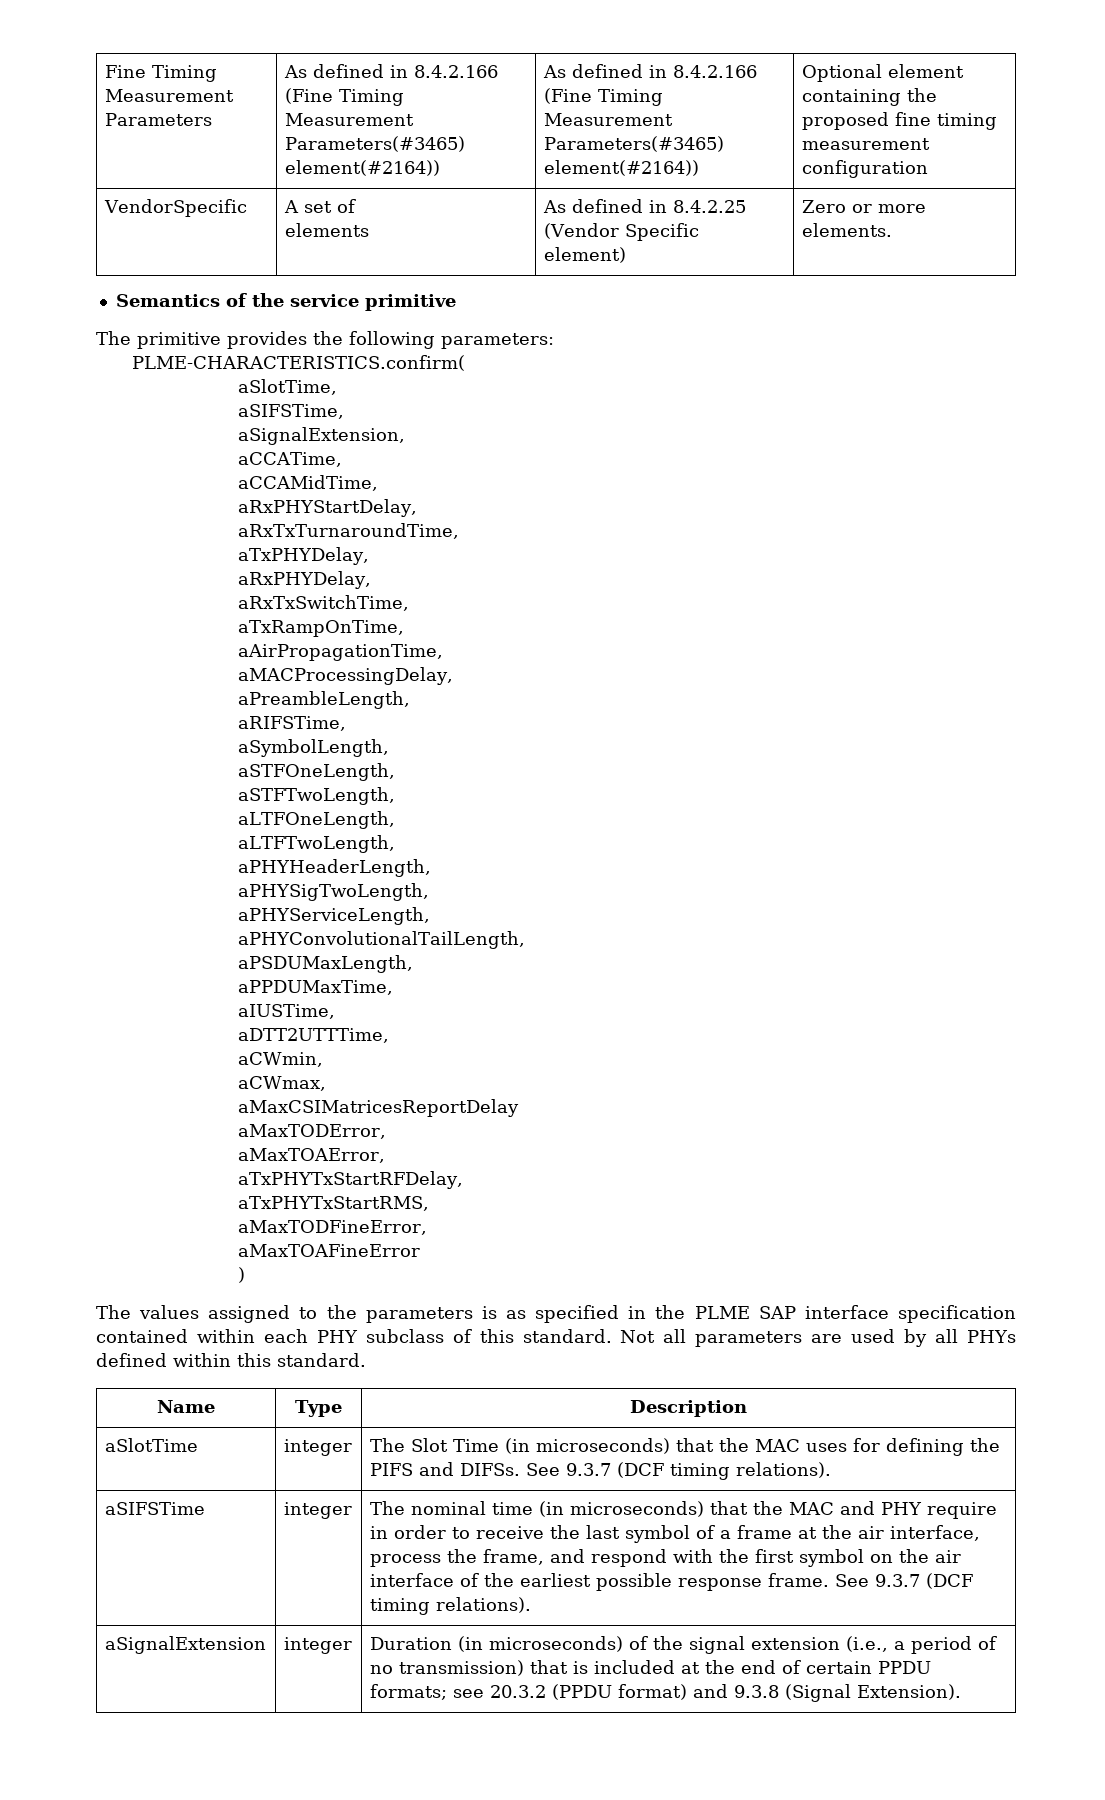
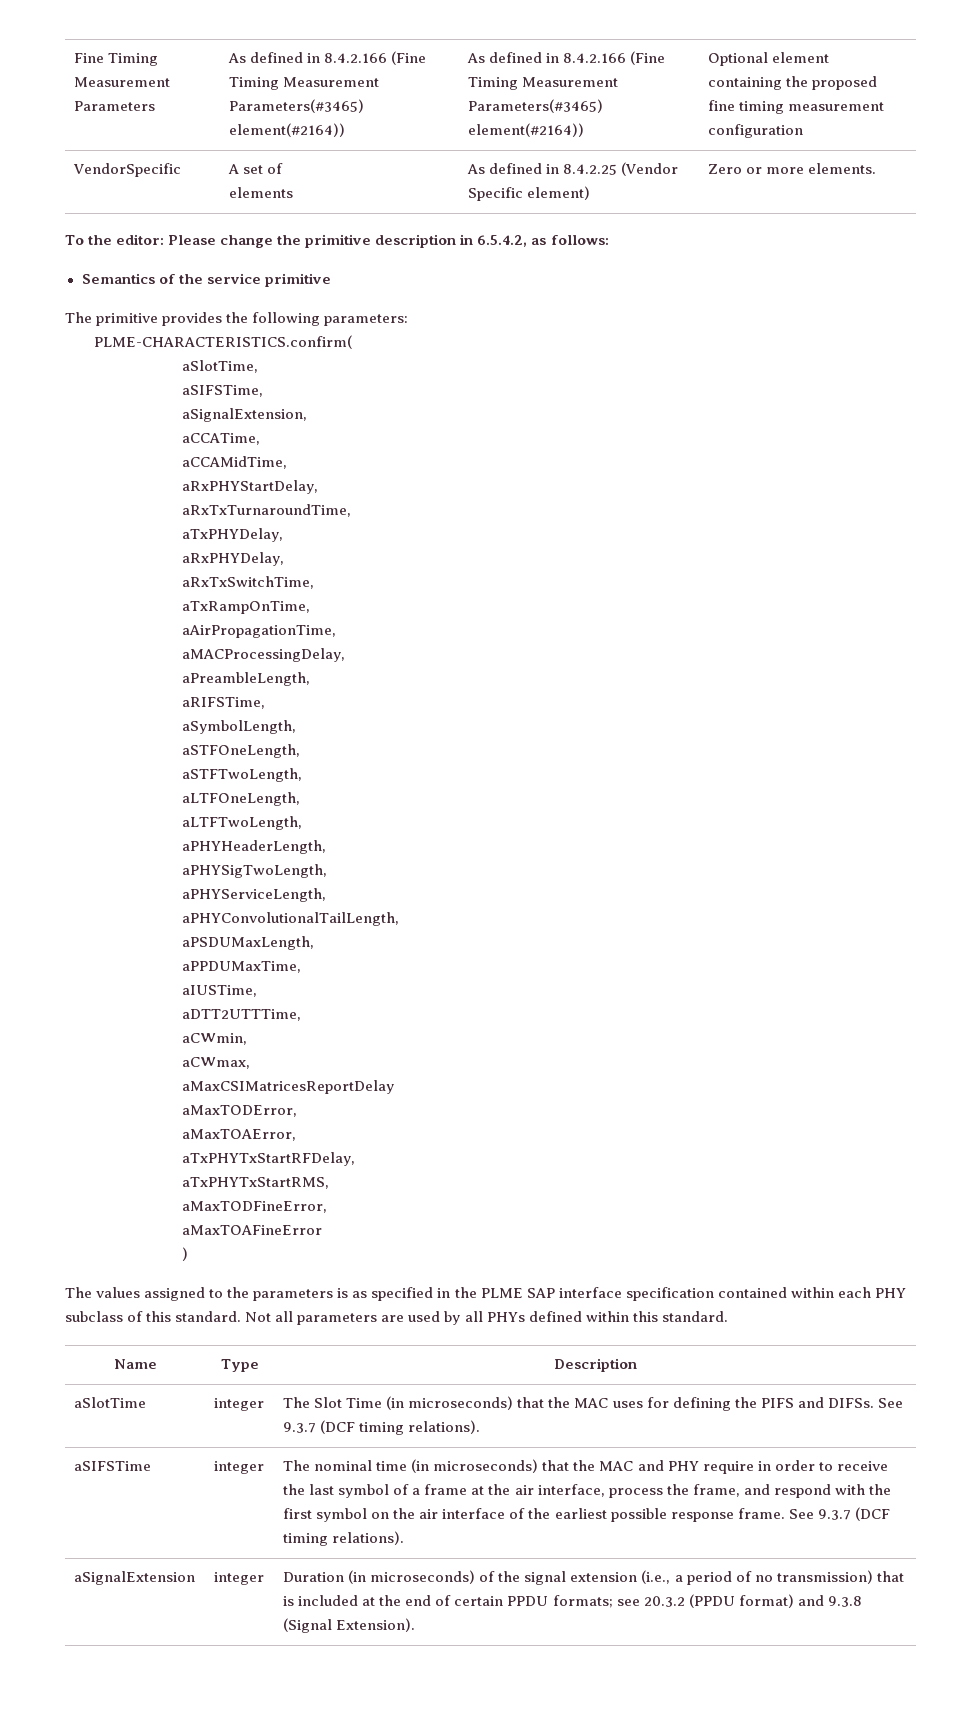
+ To the editor: Please change the primitive description in 6.5.4.2, as follows:

